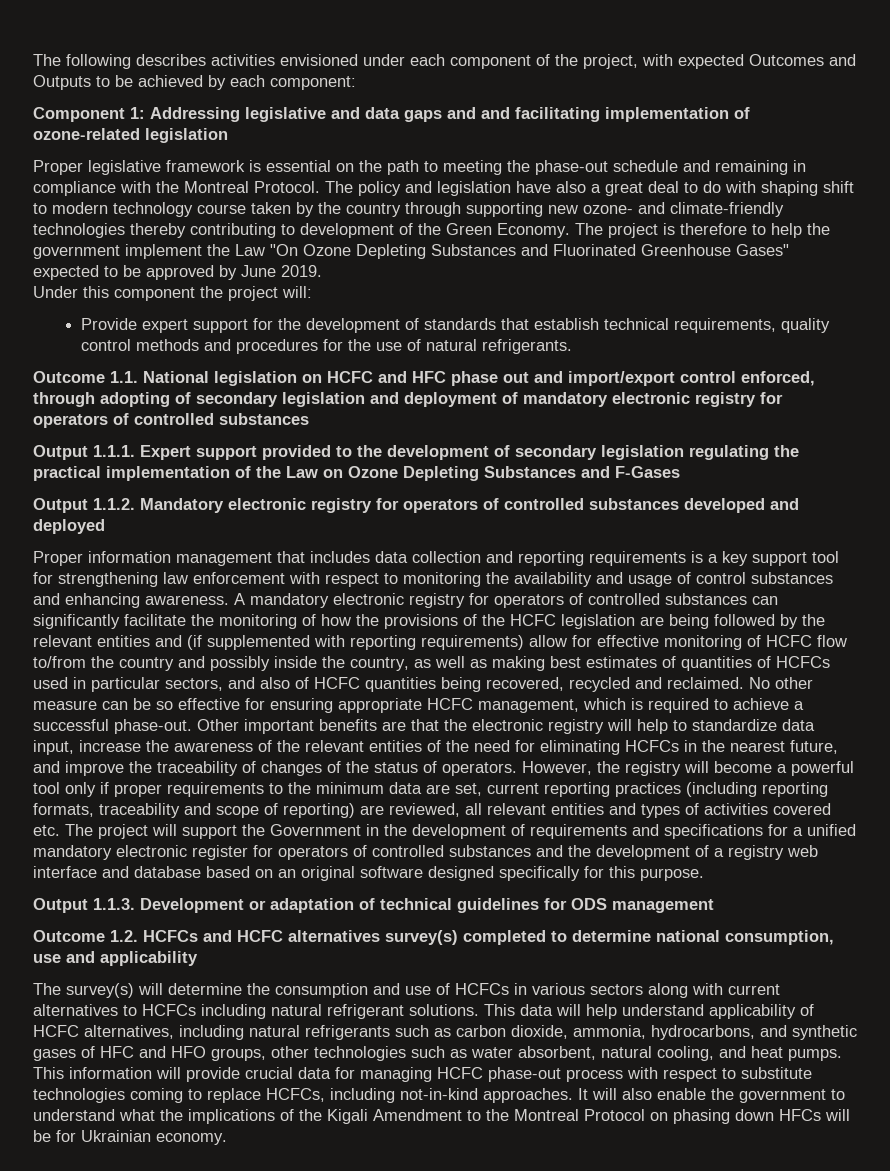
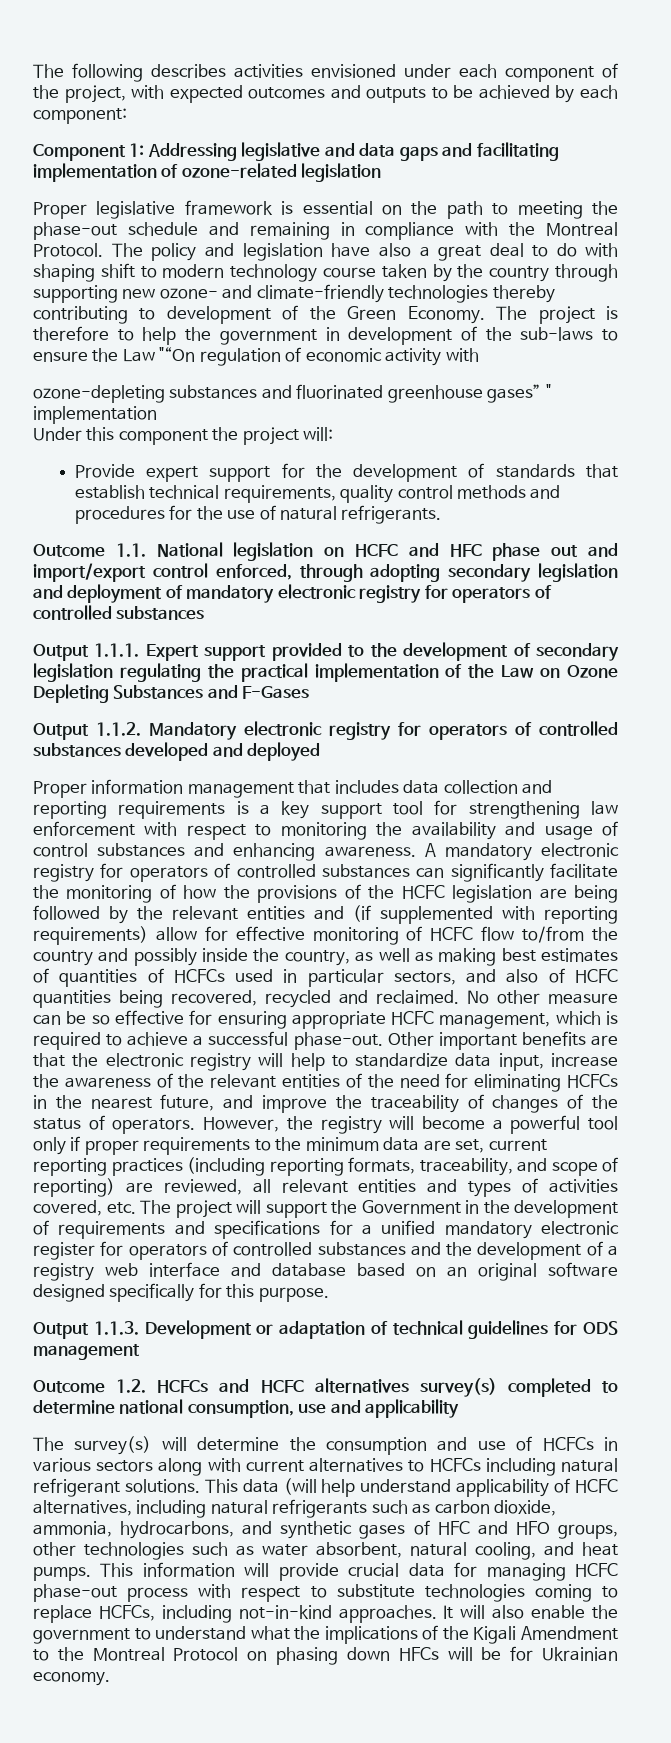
- The following describes activities envisioned under each component of the project, with expected Outcomes and Outputs to be achieved by each component:
+ The following describes activities envisioned under each component of the project, with expected outcomes and outputs to be achieved by each component:
- Component 1: Addressing legislative and data gaps and and facilitating implementation of ozone-related legislation
+ Component 1: Addressing legislative and data gaps and facilitating implementation of ozone-related legislation
- The project is therefore to help the government implement the Law "On Ozone Depleting Substances and Fluorinated Greenhouse Gases" expected to be approved by June 2019.
+ The project is therefore to help the government in development of the sub-laws to ensure the Law "“On regulation of economic activity with
+ ozone-depleting substances and fluorinated greenhouse gases” " implementation
- Outcome 1.1. National legislation on HCFC and HFC phase out and import/export control enforced, through adopting of secondary legislation and deployment of mandatory electronic registry for operators of controlled substances
+ Outcome 1.1. National legislation on HCFC and HFC phase out and import/export control enforced, through adopting secondary legislation and deployment of mandatory electronic registry for operators of controlled substances
- However, the registry will become a powerful tool only if proper requirements to the minimum data are set, current reporting practices (including reporting formats, traceability and scope of reporting) are reviewed, all relevant entities and types of activities covered etc. The project will support the Government in the development of requirements and specifications for a unified mandatory electronic register for operators of controlled substances and the development of a registry web interface and database based on an original software designed specifically for this purpose.
+ However, the registry will become a powerful tool only if proper requirements to the minimum data are set, current reporting practices (including reporting formats, traceability, and scope of reporting) are reviewed, all relevant entities and types of activities covered, etc. The project will support the Government in the development of requirements and specifications for a unified mandatory electronic register for operators of controlled substances and the development of a registry web interface and database based on an original software designed specifically for this purpose.
- This data will help understand applicability of HCFC alternatives, including natural refrigerants such as carbon dioxide, ammonia, hydrocarbons, and synthetic gases of HFC and HFO groups, other technologies such as water absorbent, natural cooling, and heat pumps.
+ This data (will help understand applicability of HCFC alternatives, including natural refrigerants such as carbon dioxide, ammonia, hydrocarbons, and synthetic gases of HFC and HFO groups, other technologies such as water absorbent, natural cooling, and heat pumps.

